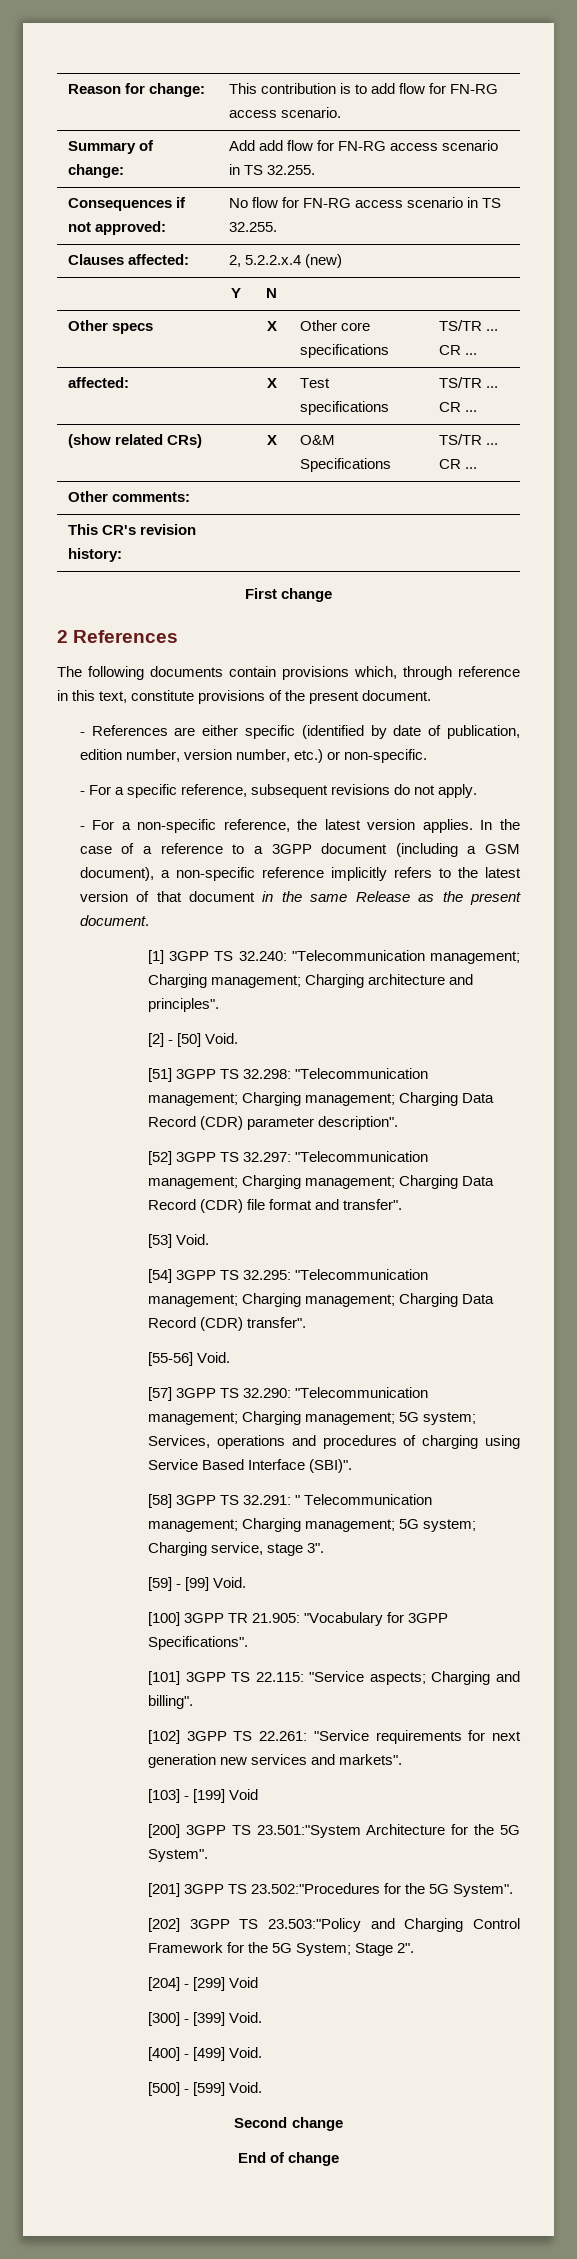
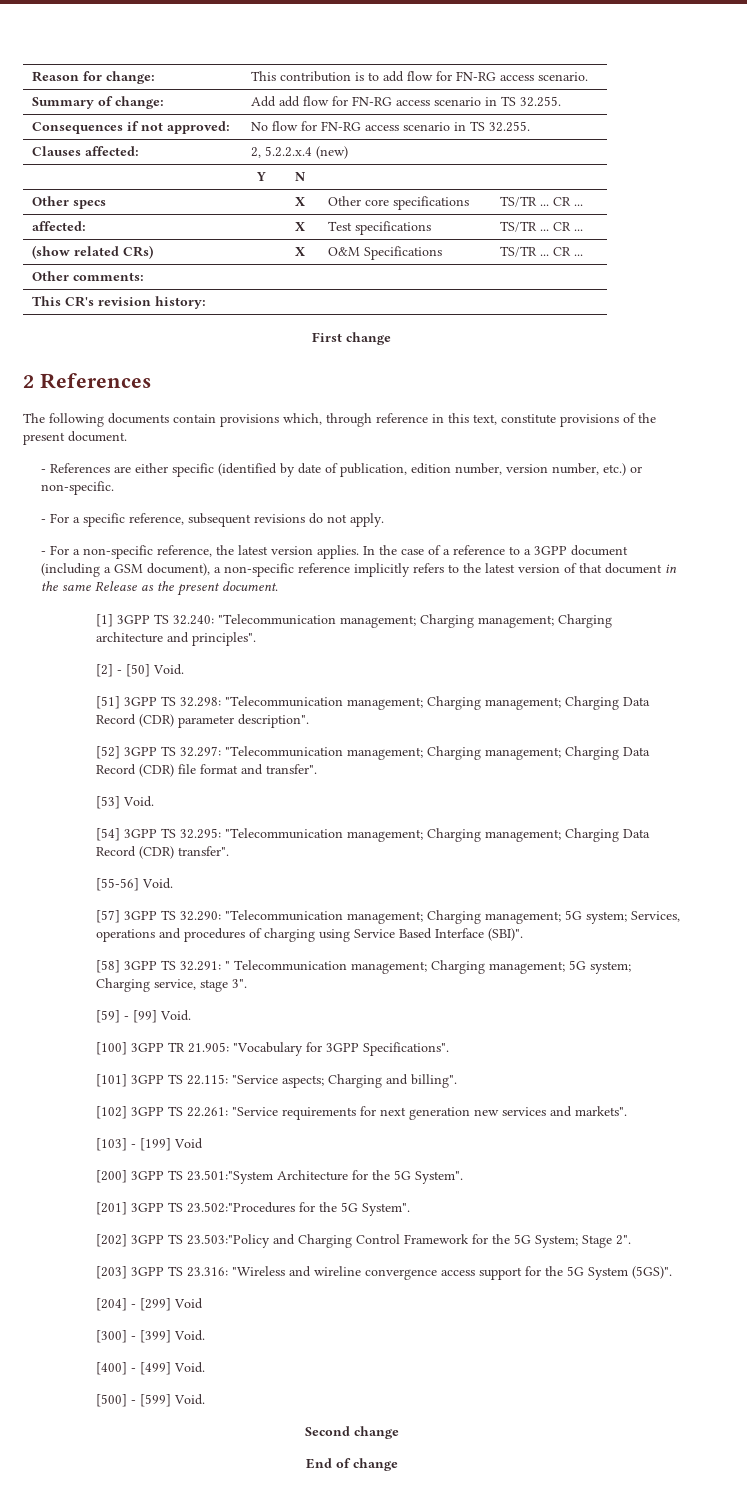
+ [203] 3GPP TS 23.316: "Wireless and wireline convergence access support for the 5G System (5GS)".

